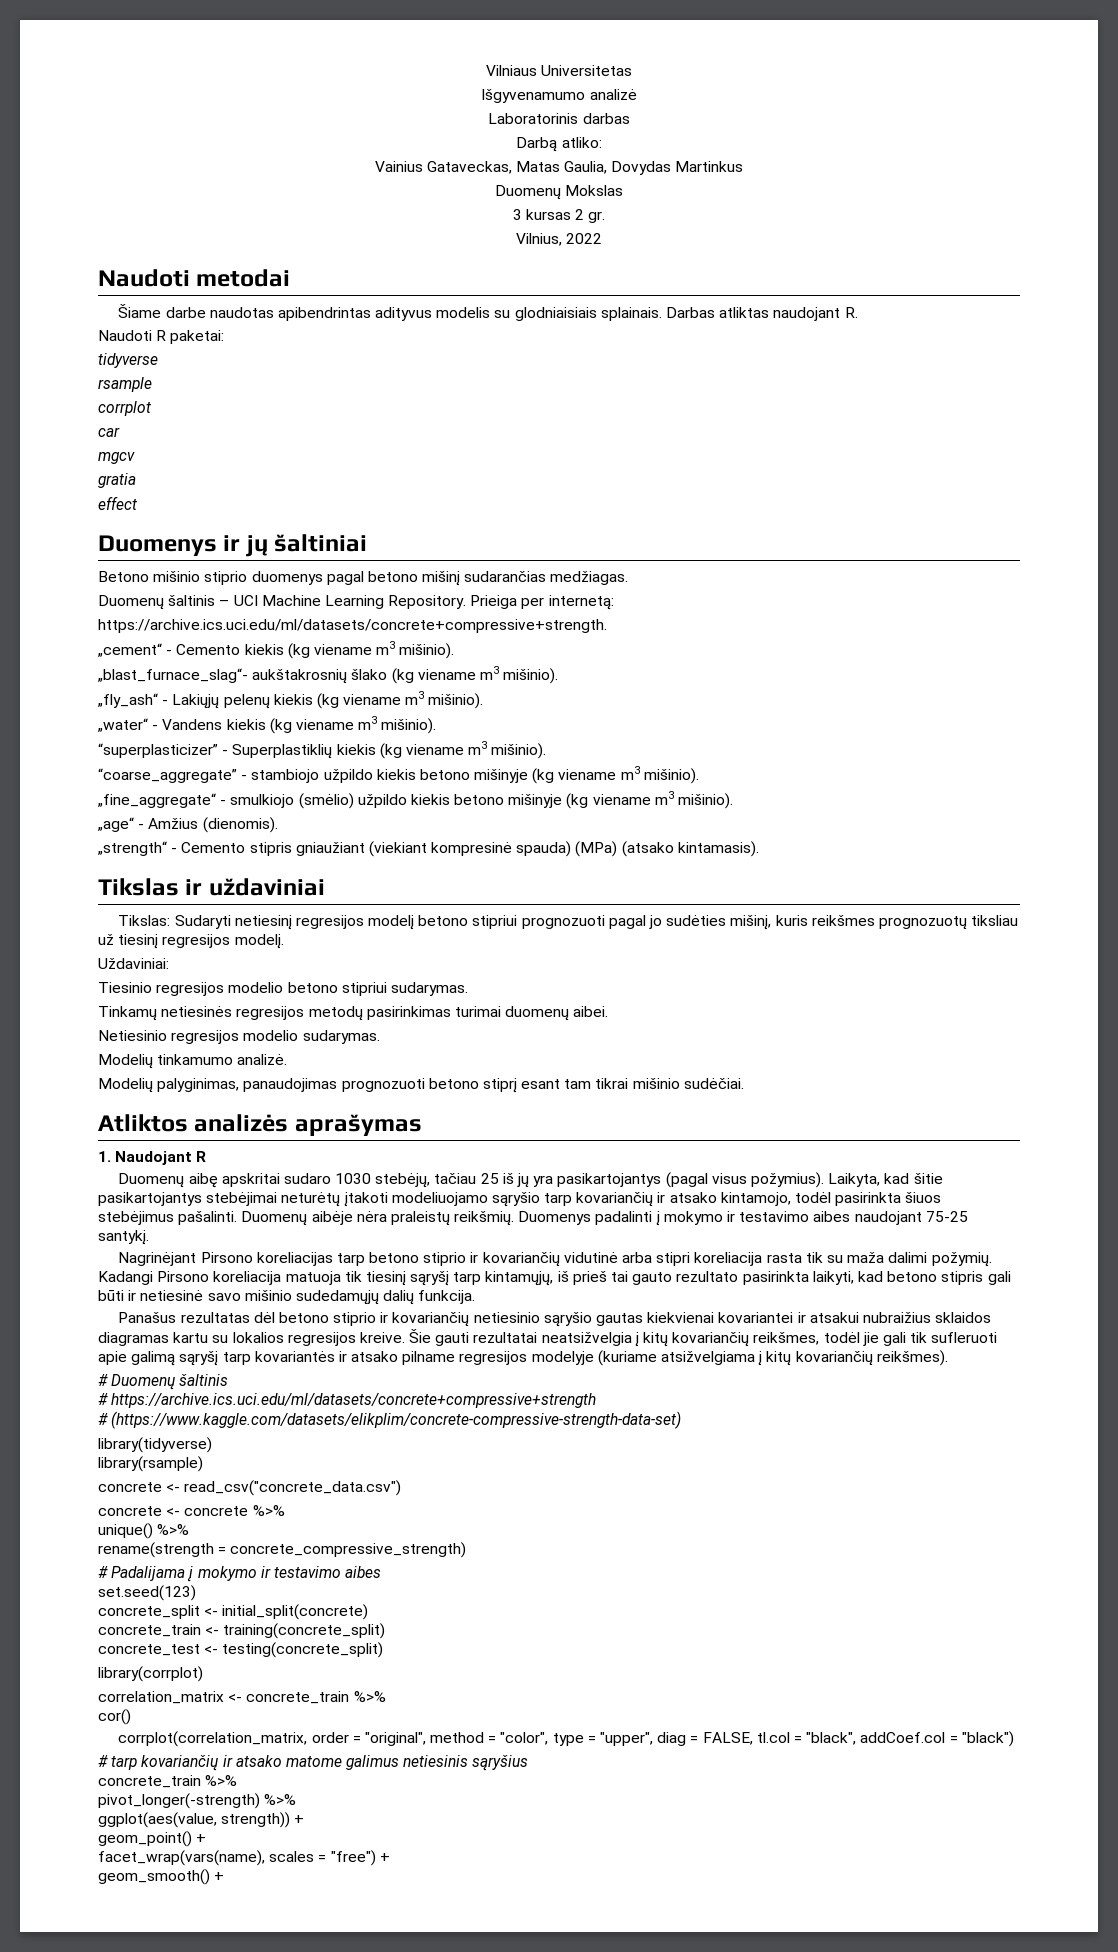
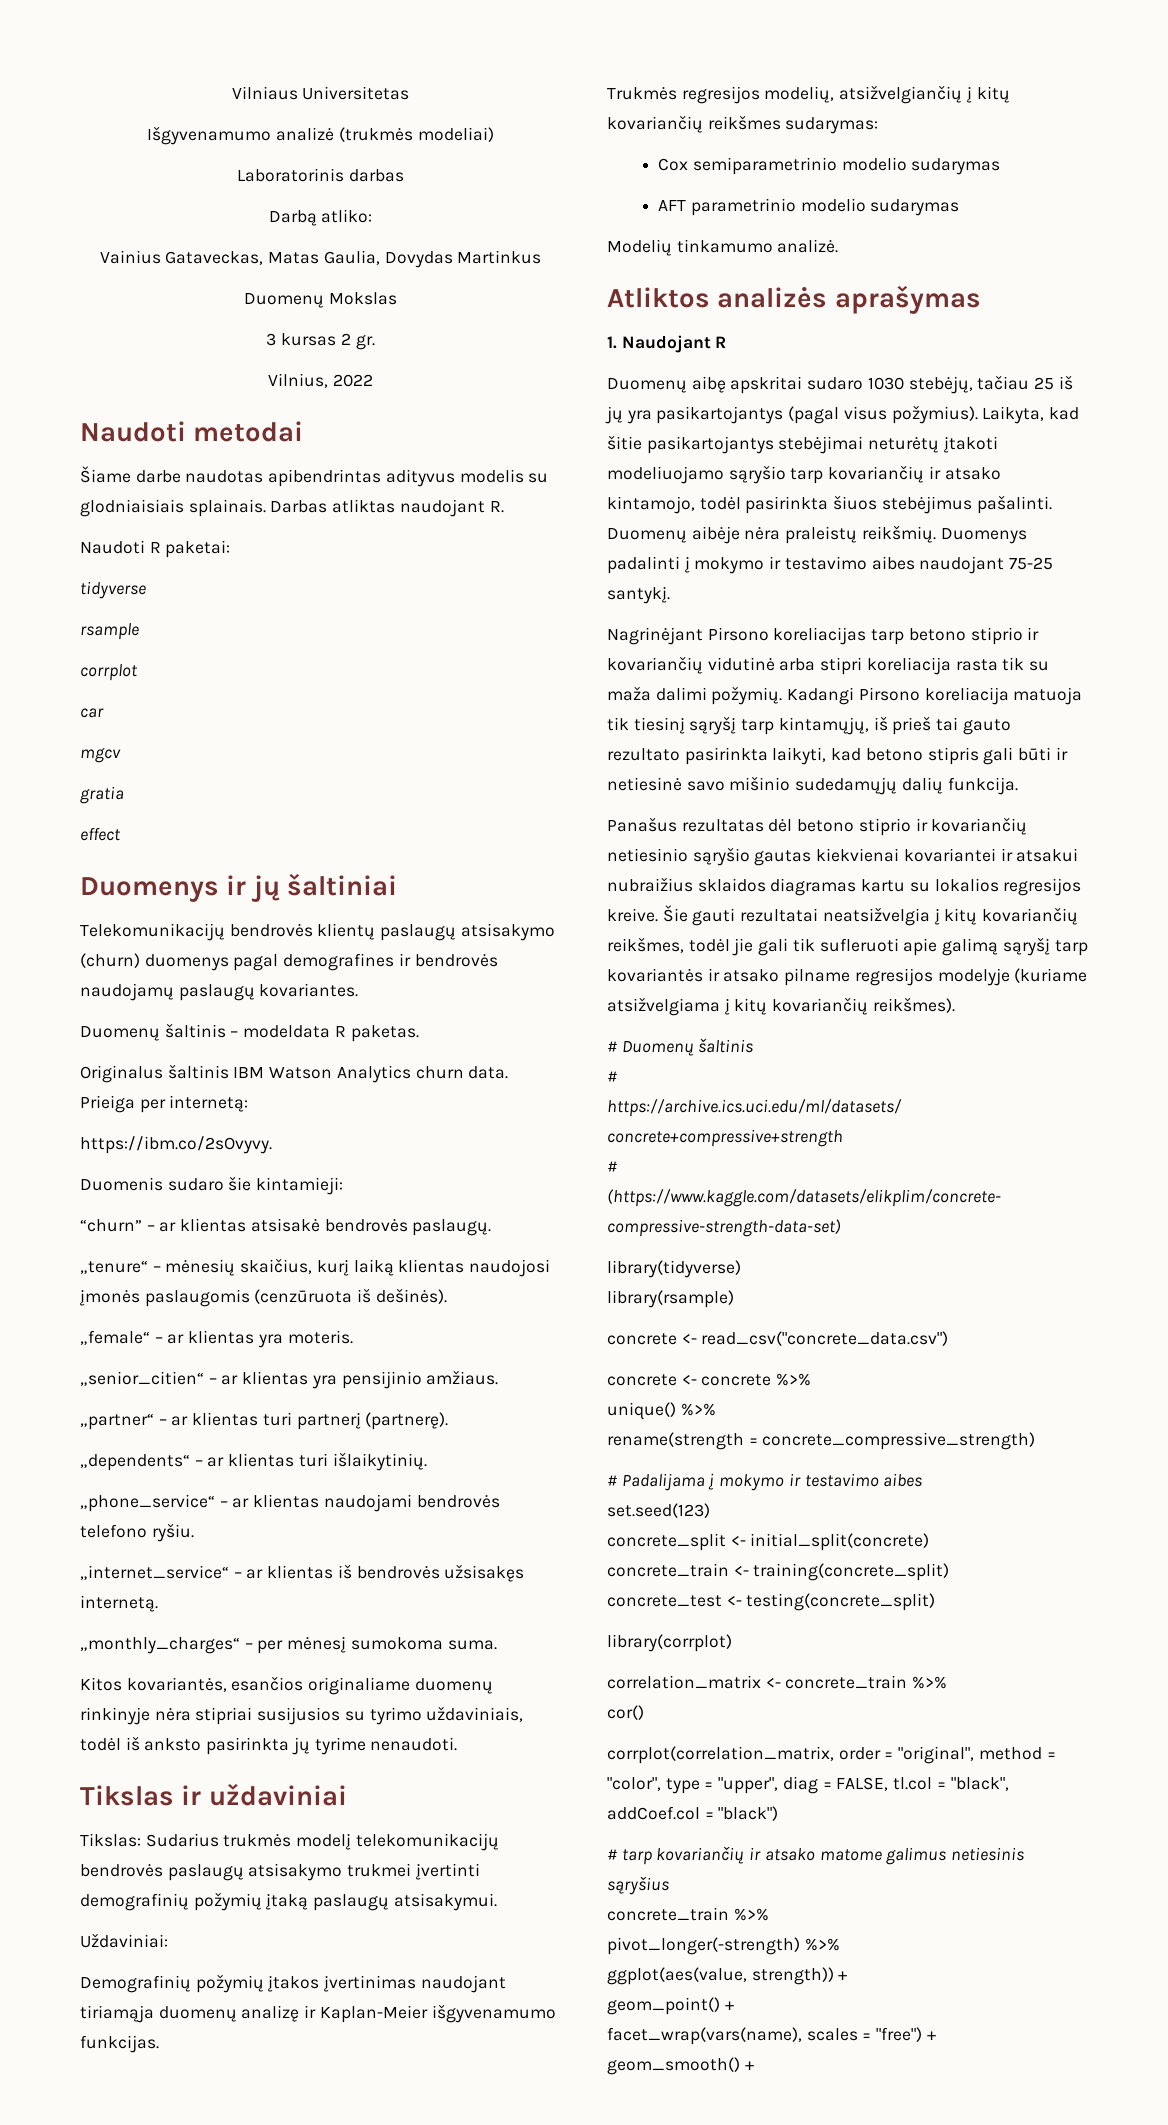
- Išgyvenamumo analizė
+ Išgyvenamumo analizė (trukmės modeliai)
- Betono mišinio stiprio duomenys pagal betono mišinį sudarančias medžiagas.
- Duomenų šaltinis – UCI Machine Learning Repository. Prieiga per internetą:
- https://archive.ics.uci.edu/ml/datasets/concrete+compressive+strength.
- „cement“ - Cemento kiekis (kg viename m3 mišinio).
- „blast_furnace_slag“- aukštakrosnių šlako (kg viename m3 mišinio).
- „fly_ash“ - Lakiųjų pelenų kiekis (kg viename m3 mišinio).
- „water“ - Vandens kiekis (kg viename m3 mišinio).
- “superplasticizer” - Superplastiklių kiekis (kg viename m3 mišinio).
- “coarse_aggregate” - stambiojo užpildo kiekis betono mišinyje (kg viename m3 mišinio).
- „fine_aggregate“ - smulkiojo (smėlio) užpildo kiekis betono mišinyje (kg viename m3 mišinio).
- „age“ - Amžius (dienomis).
- „strength“ - Cemento stipris gniaužiant (viekiant kompresinė spauda) (MPa) (atsako kintamasis).
+ Telekomunikacijų bendrovės klientų paslaugų atsisakymo (churn) duomenys pagal demografines ir bendrovės naudojamų paslaugų kovariantes.
+ Duomenų šaltinis – modeldata R paketas.
+ Originalus šaltinis IBM Watson Analytics churn data. Prieiga per internetą:
+ https://ibm.co/2sOvyvy.
+ Duomenis sudaro šie kintamieji:
+ “churn” – ar klientas atsisakė bendrovės paslaugų.
+ „tenure“ – mėnesių skaičius, kurį laiką klientas naudojosi įmonės paslaugomis (cenzūruota iš dešinės).
+ „female“ – ar klientas yra moteris.
+ „senior_citien“ – ar klientas yra pensijinio amžiaus.
+ „partner“ – ar klientas turi partnerį (partnerę).
+ „dependents“ – ar klientas turi išlaikytinių.
+ „phone_service“ – ar klientas naudojami bendrovės telefono ryšiu.
+ „internet_service“ – ar klientas iš bendrovės užsisakęs internetą.
+ „monthly_charges“ – per mėnesį sumokoma suma.
+ Kitos kovariantės, esančios originaliame duomenų rinkinyje nėra stipriai susijusios su tyrimo uždaviniais, todėl iš anksto pasirinkta jų tyrime nenaudoti.
  Tikslas ir uždaviniai
- Tikslas: Sudaryti netiesinį regresijos modelį betono stipriui prognozuoti pagal jo sudėties mišinį, kuris reikšmes prognozuotų tiksliau už tiesinį regresijos modelį.
+ Tikslas: Sudarius trukmės modelį telekomunikacijų bendrovės paslaugų atsisakymo trukmei įvertinti demografinių požymių įtaką paslaugų atsisakymui.
  Uždaviniai:
- Tiesinio regresijos modelio betono stipriui sudarymas.
- Tinkamų netiesinės regresijos metodų pasirinkimas turimai duomenų aibei.
- Netiesinio regresijos modelio sudarymas.
+ Demografinių požymių įtakos įvertinimas naudojant tiriamąja duomenų analizę ir Kaplan-Meier išgyvenamumo funkcijas.
+ Trukmės regresijos modelių, atsižvelgiančių į kitų kovariančių reikšmes sudarymas:
+ Cox semiparametrinio modelio sudarymas
+ AFT parametrinio modelio sudarymas
  Modelių tinkamumo analizė.
- Modelių palyginimas, panaudojimas prognozuoti betono stiprį esant tam tikrai mišinio sudėčiai.

